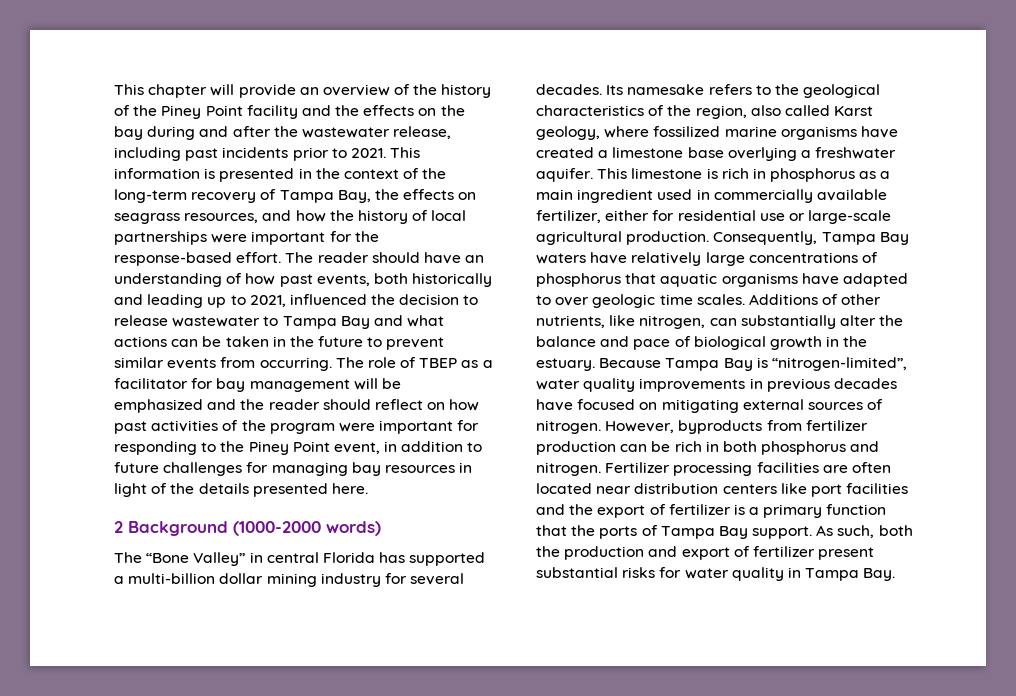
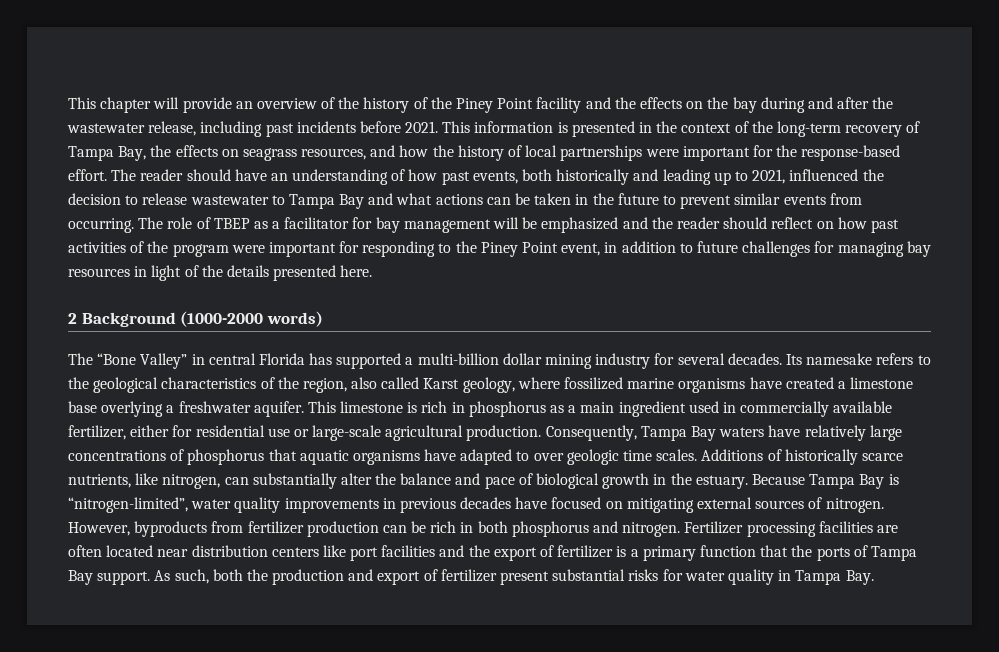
- This chapter will provide an overview of the history of the Piney Point facility and the effects on the bay during and after the wastewater release, including past incidents prior to 2021.
+ This chapter will provide an overview of the history of the Piney Point facility and the effects on the bay during and after the wastewater release, including past incidents before 2021.
- Additions of other nutrients, like nitrogen, can substantially alter the balance and pace of biological growth in the estuary.
+ Additions of historically scarce nutrients, like nitrogen, can substantially alter the balance and pace of biological growth in the estuary.

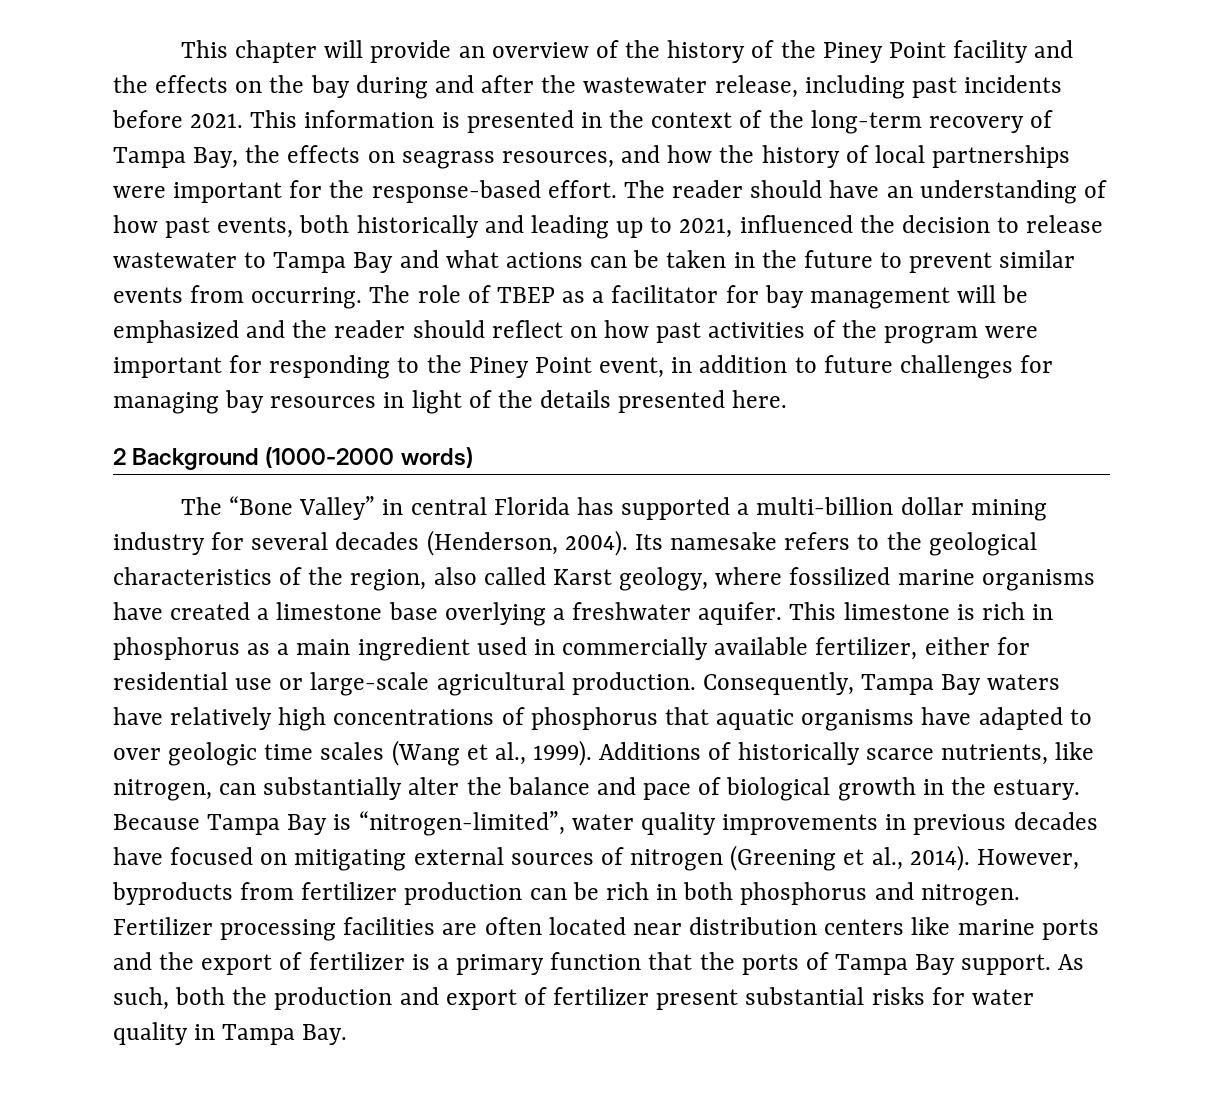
- The “Bone Valley” in central Florida has supported a multi-billion dollar mining industry for several decades.
+ The “Bone Valley” in central Florida has supported a multi-billion dollar mining industry for several decades (Henderson, 2004).
- Consequently, Tampa Bay waters have relatively large concentrations of phosphorus that aquatic organisms have adapted to over geologic time scales.
+ Consequently, Tampa Bay waters have relatively high concentrations of phosphorus that aquatic organisms have adapted to over geologic time scales (Wang et al., 1999).
- Because Tampa Bay is “nitrogen-limited”, water quality improvements in previous decades have focused on mitigating external sources of nitrogen.
+ Because Tampa Bay is “nitrogen-limited”, water quality improvements in previous decades have focused on mitigating external sources of nitrogen (Greening et al., 2014).
- Fertilizer processing facilities are often located near distribution centers like port facilities and the export of fertilizer is a primary function that the ports of Tampa Bay support.
+ Fertilizer processing facilities are often located near distribution centers like marine ports and the export of fertilizer is a primary function that the ports of Tampa Bay support.

